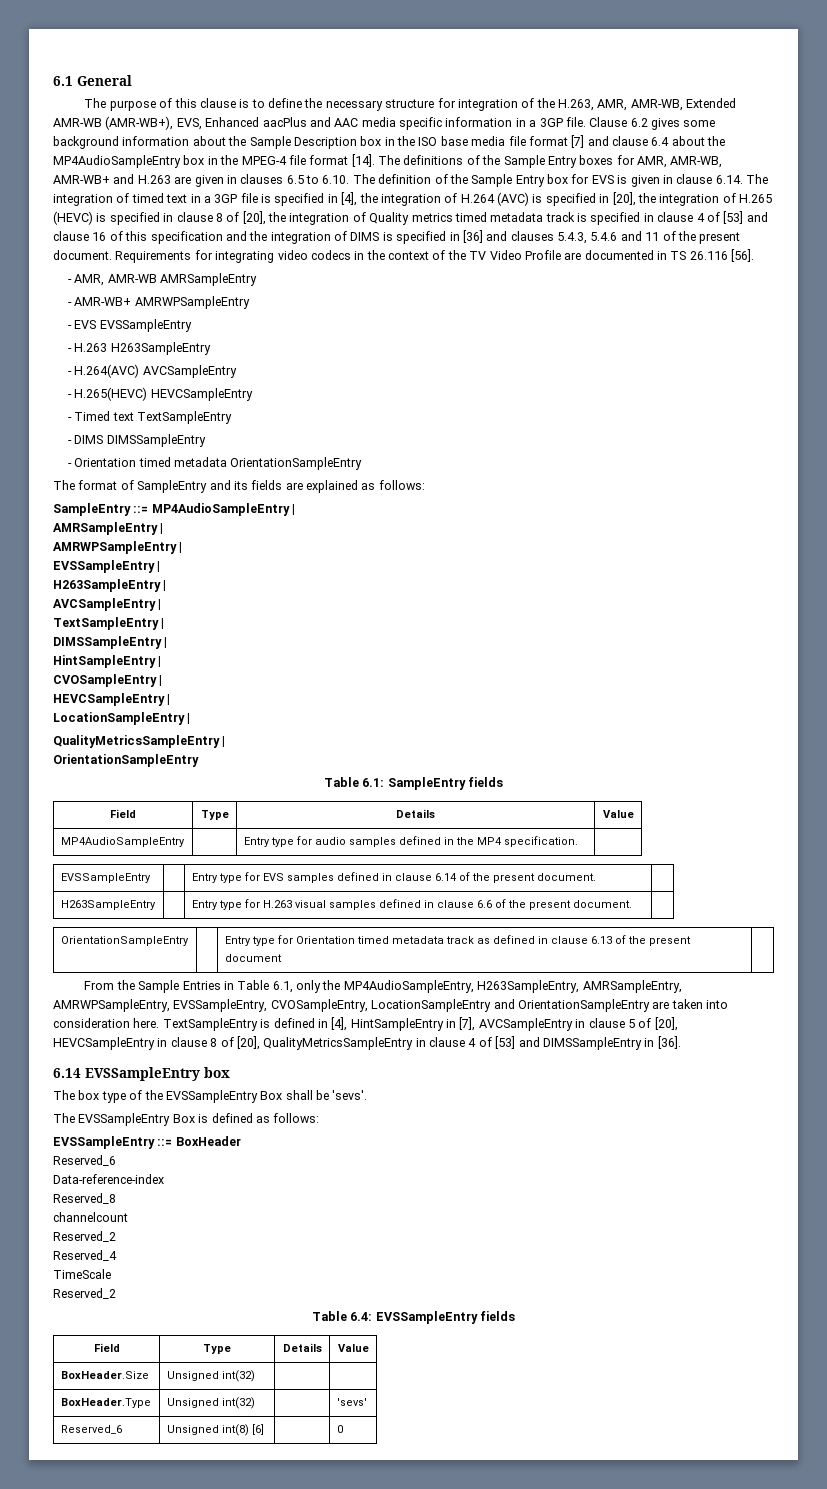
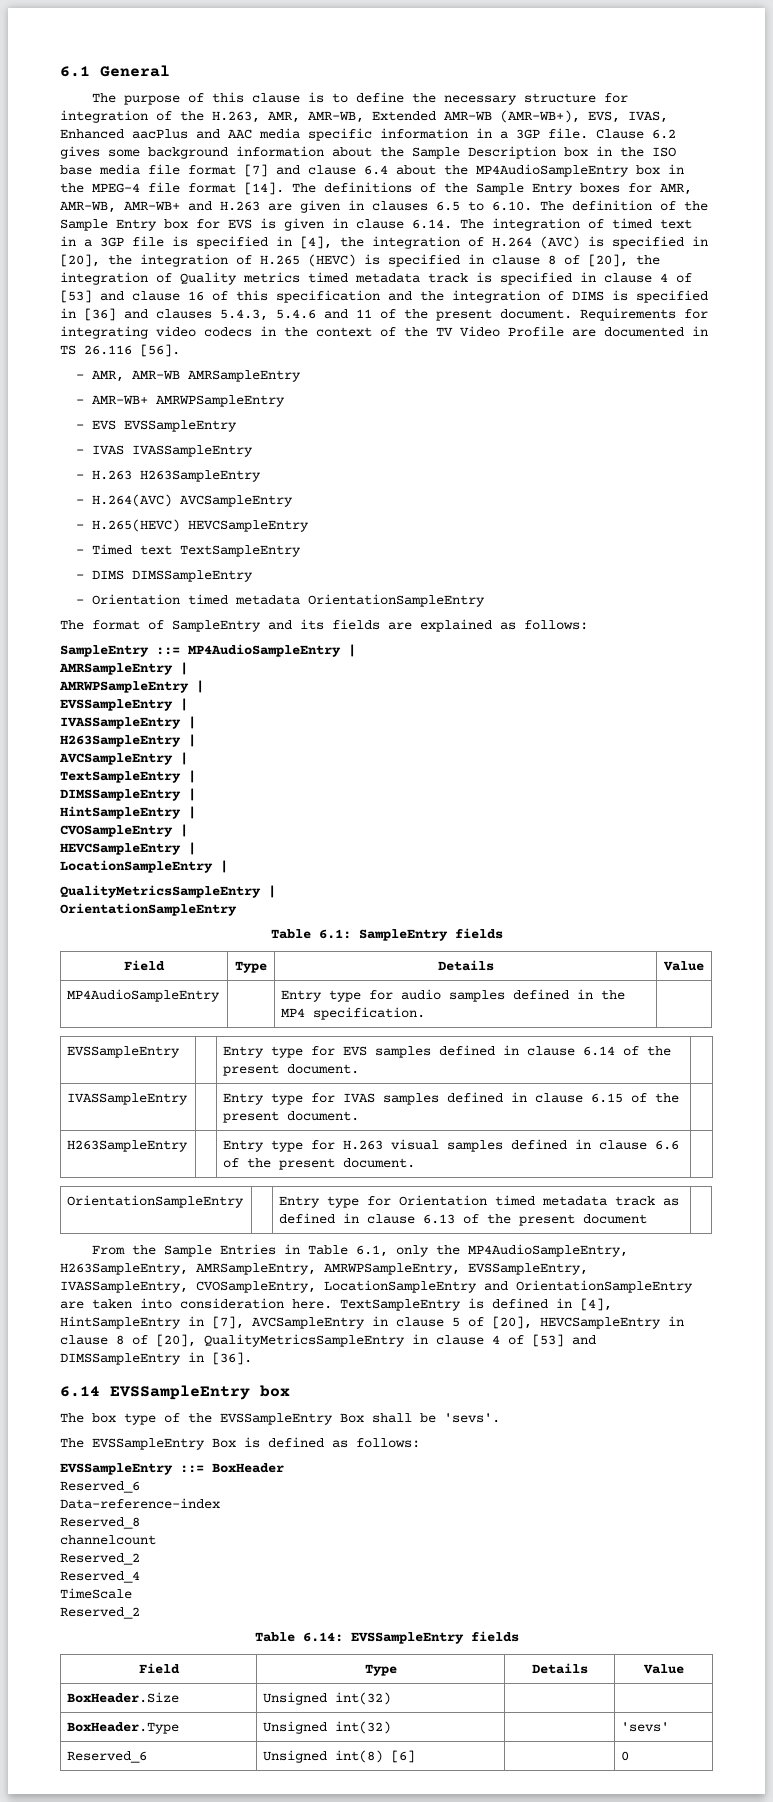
- The purpose of this clause is to define the necessary structure for integration of the H.263, AMR, AMR-WB, Extended AMR-WB (AMR-WB+), EVS, Enhanced aacPlus and AAC media specific information in a 3GP file.
+ The purpose of this clause is to define the necessary structure for integration of the H.263, AMR, AMR-WB, Extended AMR-WB (AMR-WB+), EVS, IVAS, Enhanced aacPlus and AAC media specific information in a 3GP file.
+ - IVAS IVASSampleEntry
  AMRWPSampleEntry |
  EVSSampleEntry |
+ IVASSampleEntry |
+ IVASSampleEntry | | Entry type for IVAS samples defined in clause 6.15 of the present document. |
- From the Sample Entries in Table 6.1, only the MP4AudioSampleEntry, H263SampleEntry, AMRSampleEntry, AMRWPSampleEntry, EVSSampleEntry, CVOSampleEntry, LocationSampleEntry and OrientationSampleEntry are taken into consideration here.
+ From the Sample Entries in Table 6.1, only the MP4AudioSampleEntry, H263SampleEntry, AMRSampleEntry, AMRWPSampleEntry, EVSSampleEntry, IVASSampleEntry, CVOSampleEntry, LocationSampleEntry and OrientationSampleEntry are taken into consideration here.
- Table 6.4: EVSSampleEntry fields
+ Table 6.14: EVSSampleEntry fields

